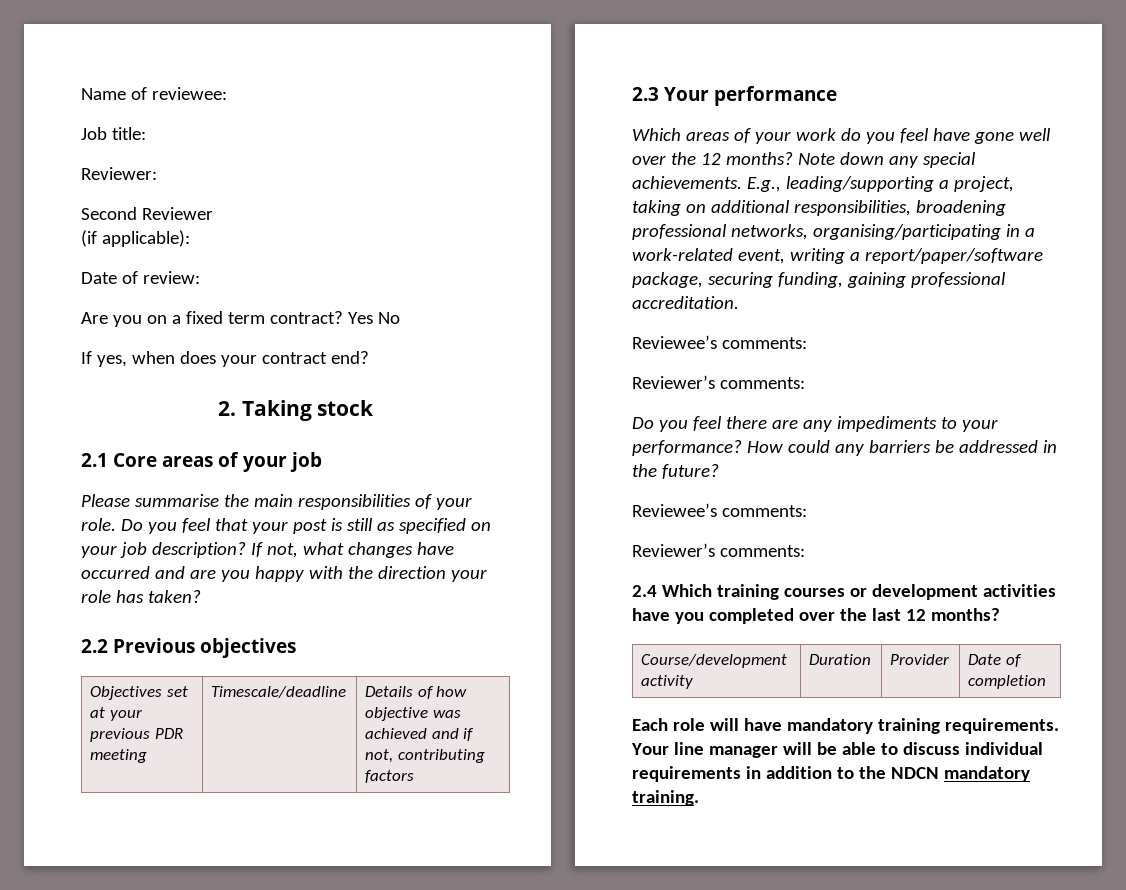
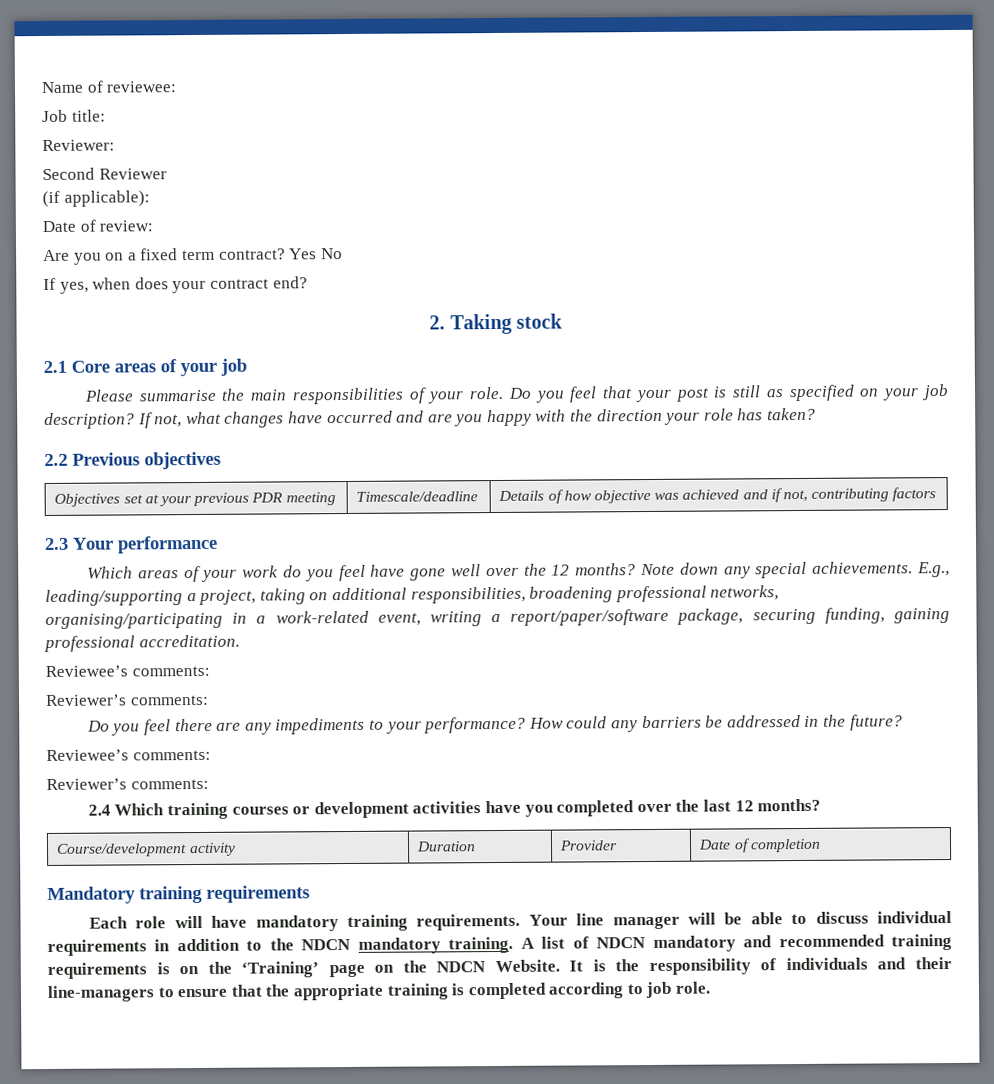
+ Mandatory training requirements
+ A list of NDCN mandatory and recommended training requirements is on the ‘Training’ page on the NDCN Website. It is the responsibility of individuals and their line-managers to ensure that the appropriate training is completed according to job role.

